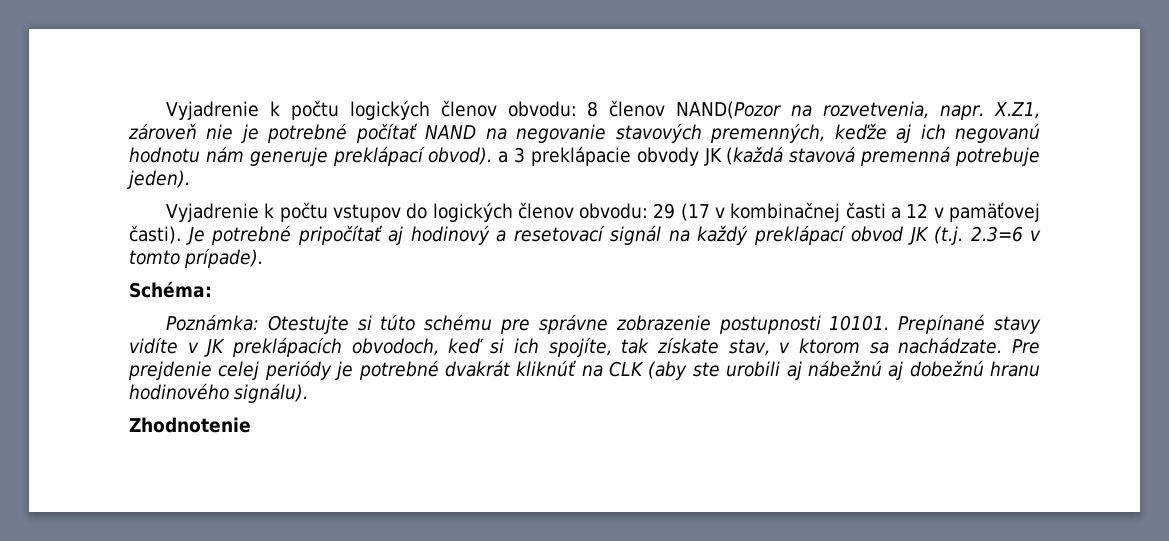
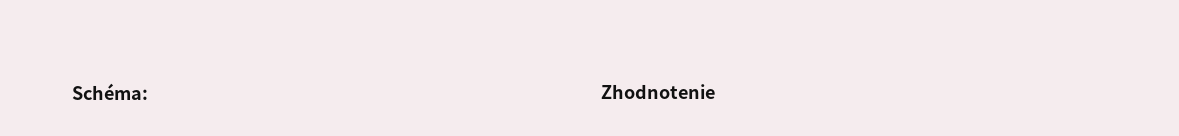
- Vyjadrenie k počtu logických členov obvodu: 8 členov NAND(Pozor na rozvetvenia, napr. X.Z1, zároveň nie je potrebné počítať NAND na negovanie stavových premenných, keďže aj ich negovanú hodnotu nám generuje preklápací obvod). a 3 preklápacie obvody JK (každá stavová premenná potrebuje jeden).
- Vyjadrenie k počtu vstupov do logických členov obvodu: 29 (17 v kombinačnej časti a 12 v pamäťovej časti). Je potrebné pripočítať aj hodinový a resetovací signál na každý preklápací obvod JK (t.j. 2.3=6 v tomto prípade).
  Schéma:
- Poznámka: Otestujte si túto schému pre správne zobrazenie postupnosti 10101. Prepínané stavy vidíte v JK preklápacích obvodoch, keď si ich spojíte, tak získate stav, v ktorom sa nachádzate. Pre prejdenie celej periódy je potrebné dvakrát kliknúť na CLK (aby ste urobili aj nábežnú aj dobežnú hranu hodinového signálu).

